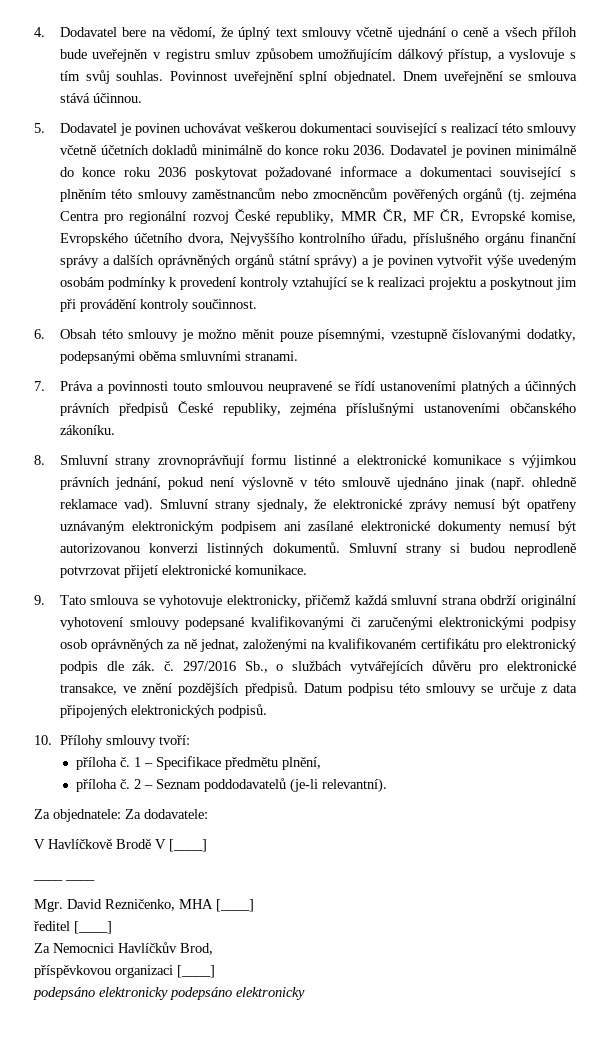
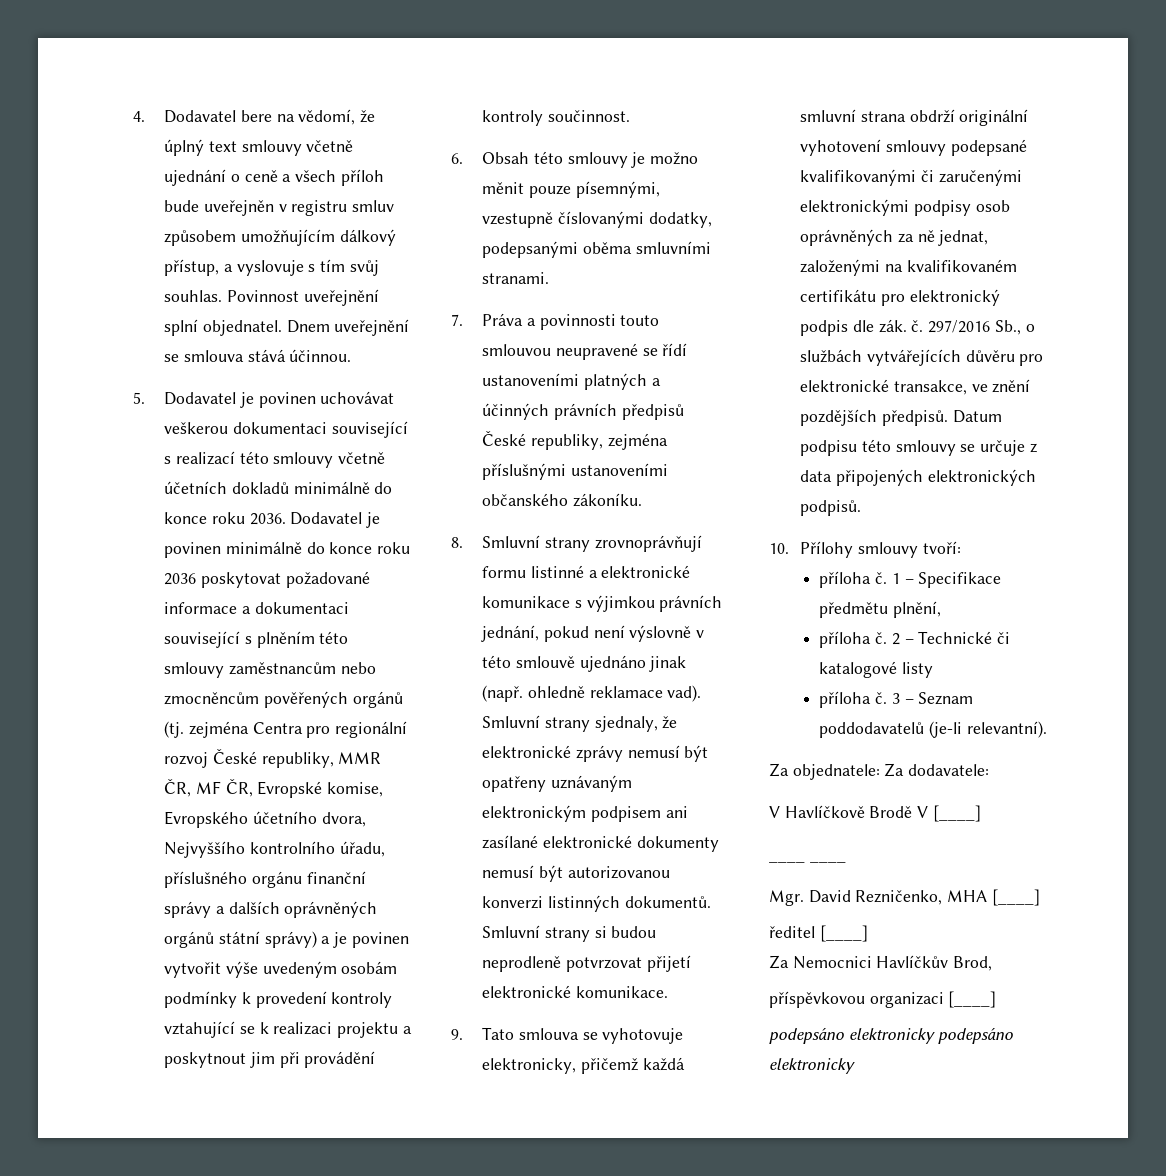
- 2 – Seznam poddodavatelů (je-li relevantní).
+ 2 – Technické či katalogové listy
+ příloha č. 3 – Seznam poddodavatelů (je-li relevantní).

